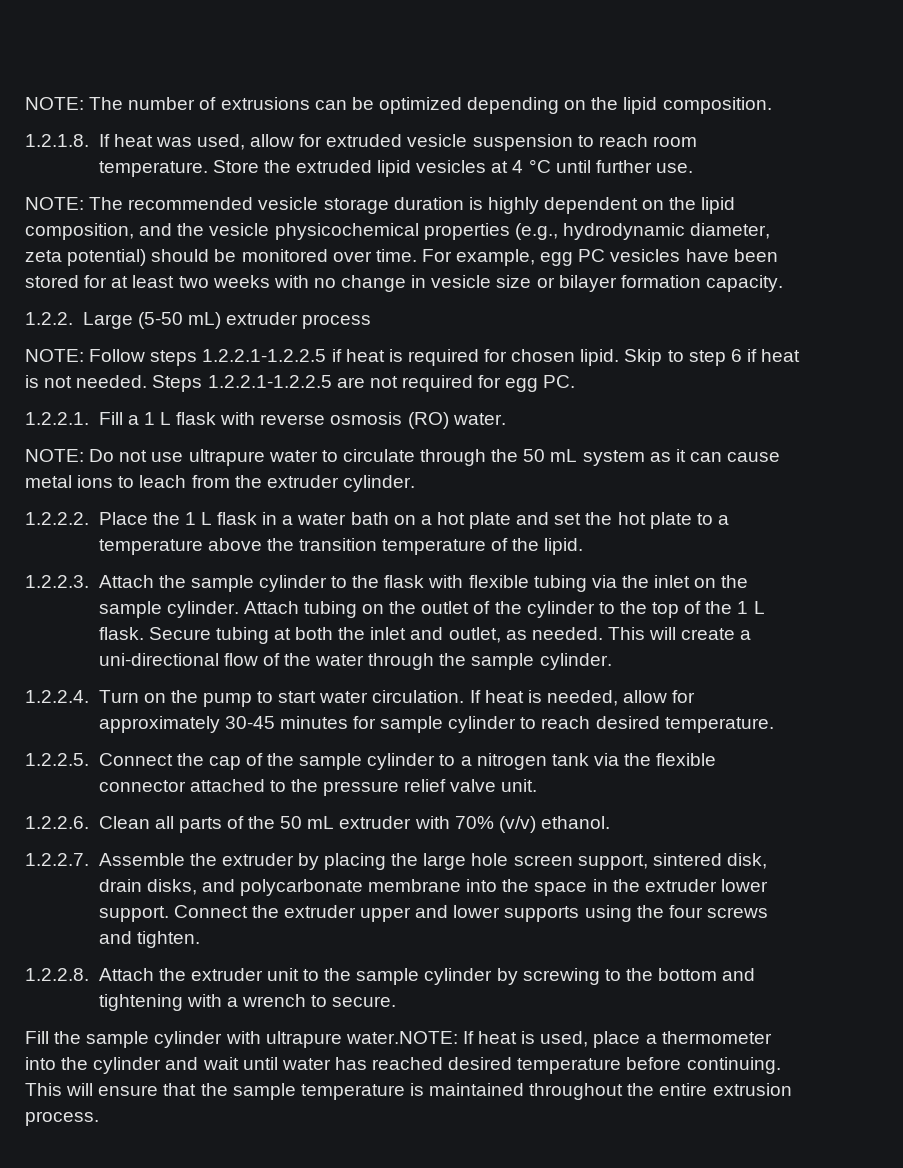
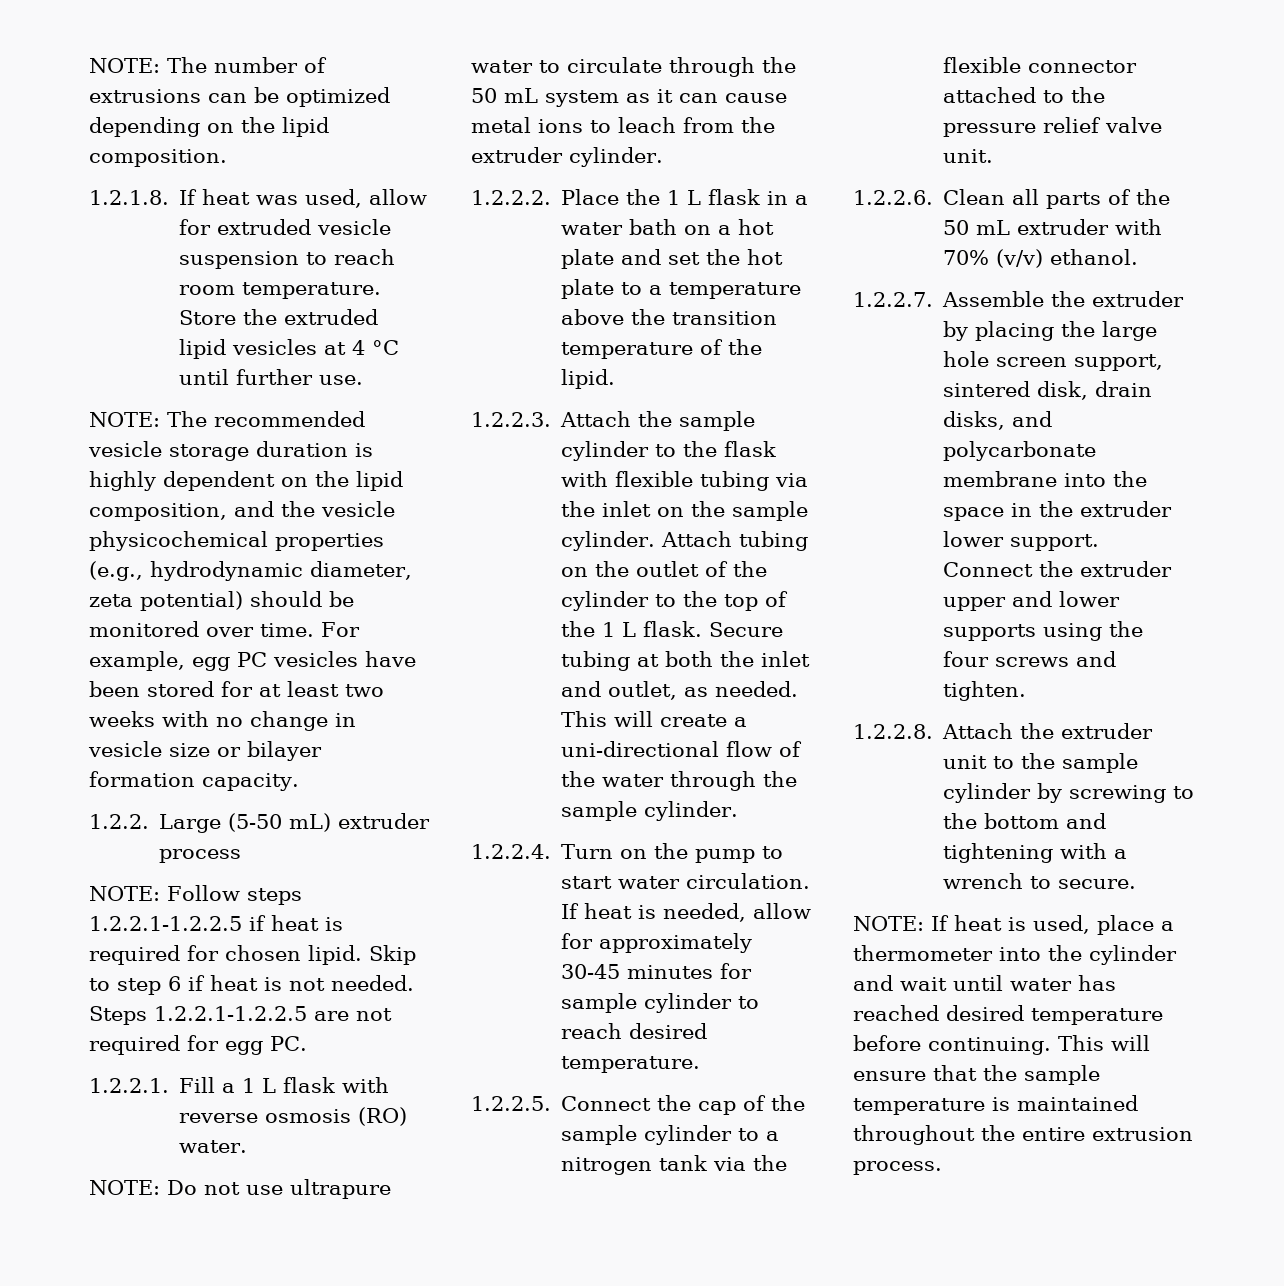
- Fill the sample cylinder with ultrapure water.NOTE: If heat is used, place a thermometer into the cylinder and wait until water has reached desired temperature before continuing.
+ NOTE: If heat is used, place a thermometer into the cylinder and wait until water has reached desired temperature before continuing.

